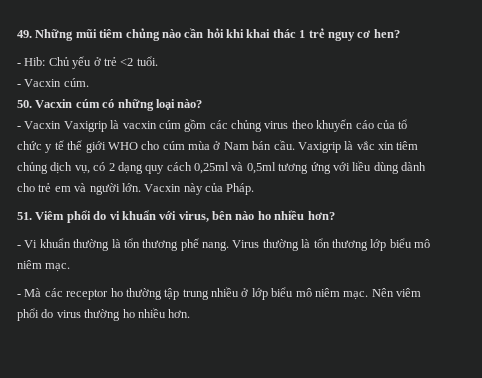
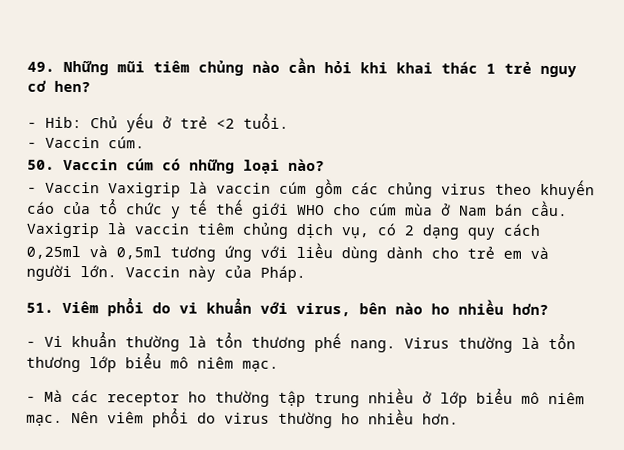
- - Vacxin cúm.
+ - Vaccin cúm.
- 50. Vacxin cúm có những loại nào?
+ 50. Vaccin cúm có những loại nào?
- - Vacxin Vaxigrip là vacxin cúm gồm các chủng virus theo khuyến cáo của tổ chức y tế thế giới WHO cho cúm mùa ở Nam bán cầu.
+ - Vaccin Vaxigrip là vaccin cúm gồm các chủng virus theo khuyến cáo của tổ chức y tế thế giới WHO cho cúm mùa ở Nam bán cầu.
- Vaxigrip là vắc xin tiêm chủng dịch vụ, có 2 dạng quy cách 0,25ml và 0,5ml tương ứng với liều dùng dành cho trẻ em và người lớn.
+ Vaxigrip là vaccin tiêm chủng dịch vụ, có 2 dạng quy cách 0,25ml và 0,5ml tương ứng với liều dùng dành cho trẻ em và người lớn.
- Vacxin này của Pháp.
+ Vaccin này của Pháp.

